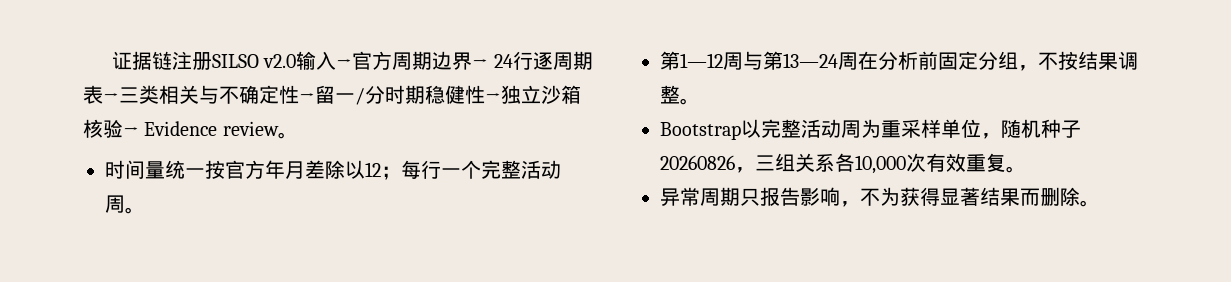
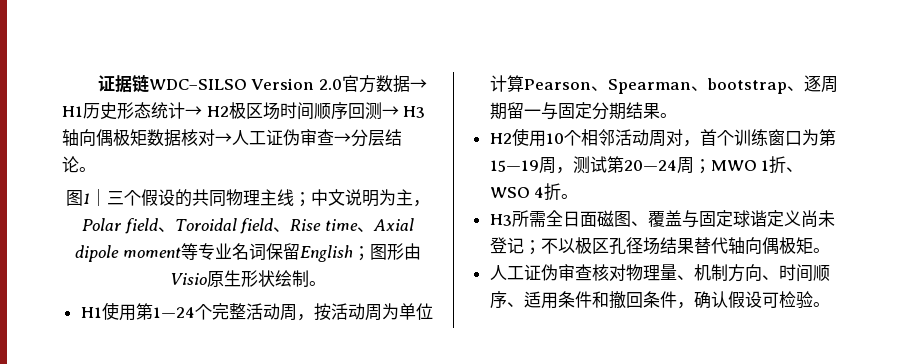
- 证据链注册SILSO v2.0输入→官方周期边界→ 24行逐周期表→三类相关与不确定性→留一/分时期稳健性→独立沙箱核验→ Evidence review。
- 时间量统一按官方年月差除以12；每行一个完整活动周。
- 第1—12周与第13—24周在分析前固定分组，不按结果调整。
- Bootstrap以完整活动周为重采样单位，随机种子20260826，三组关系各10,000次有效重复。
- 异常周期只报告影响，不为获得显著结果而删除。
+ 证据链WDC–SILSO Version 2.0官方数据→ H1历史形态统计→ H2极区场时间顺序回测→ H3轴向偶极矩数据核对→人工证伪审查→分层结论。
+ 图1｜三个假设的共同物理主线；中文说明为主，Polar field、Toroidal field、Rise time、Axial dipole moment等专业名词保留English；图形由Visio原生形状绘制。
+ H1使用第1—24个完整活动周，按活动周为单位计算Pearson、Spearman、bootstrap、逐周期留一与固定分期结果。
+ H2使用10个相邻活动周对，首个训练窗口为第15—19周，测试第20—24周；MWO 1折、WSO 4折。
+ H3所需全日面磁图、覆盖与固定球谐定义尚未登记；不以极区孔径场结果替代轴向偶极矩。
+ 人工证伪审查核对物理量、机制方向、时间顺序、适用条件和撤回条件，确认假设可检验。

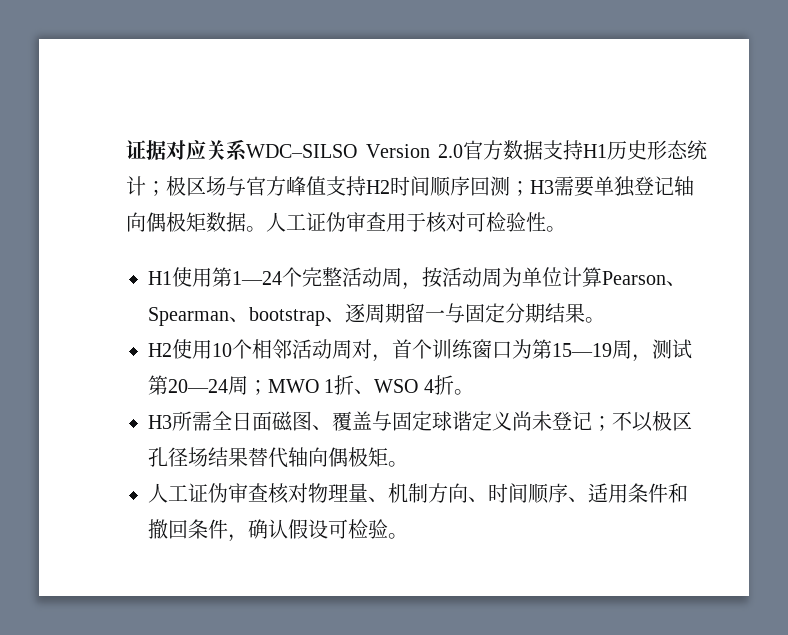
- 证据链WDC–SILSO Version 2.0官方数据→ H1历史形态统计→ H2极区场时间顺序回测→ H3轴向偶极矩数据核对→人工证伪审查→分层结论。
- 图1｜三个假设的共同物理主线；中文说明为主，Polar field、Toroidal field、Rise time、Axial dipole moment等专业名词保留English；图形由Visio原生形状绘制。
+ 证据对应关系WDC–SILSO Version 2.0官方数据支持H1历史形态统计；极区场与官方峰值支持H2时间顺序回测；H3需要单独登记轴向偶极矩数据。人工证伪审查用于核对可检验性。

